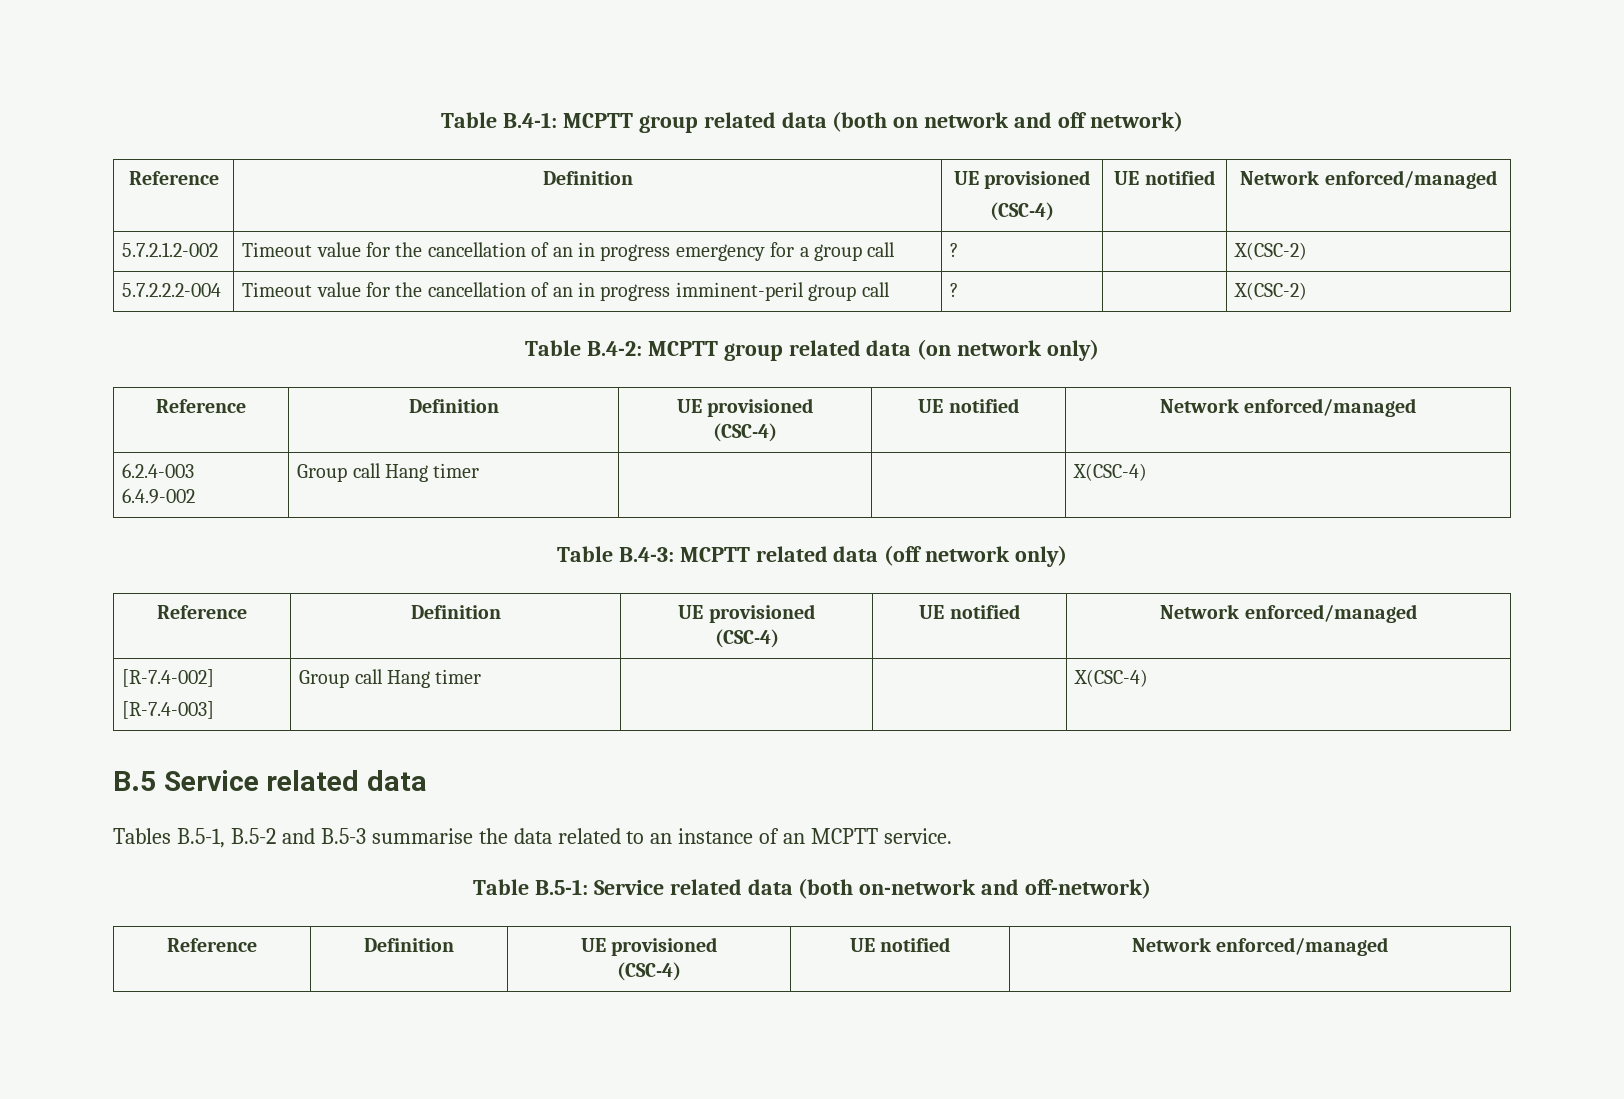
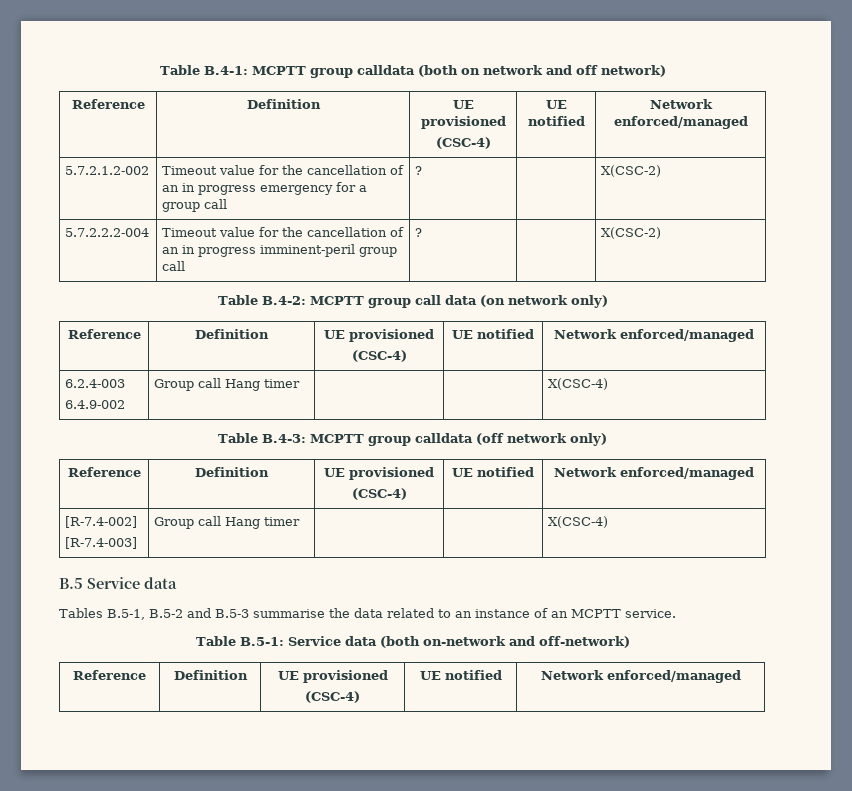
- Table B.4-1: MCPTT group related data (both on network and off network)
+ Table B.4-1: MCPTT group calldata (both on network and off network)
- Table B.4-2: MCPTT group related data (on network only)
+ Table B.4-2: MCPTT group call data (on network only)
- Table B.4-3: MCPTT related data (off network only)
+ Table B.4-3: MCPTT group calldata (off network only)
- B.5 Service related data
+ B.5 Service data
- Table B.5-1: Service related data (both on-network and off-network)
+ Table B.5-1: Service data (both on-network and off-network)

